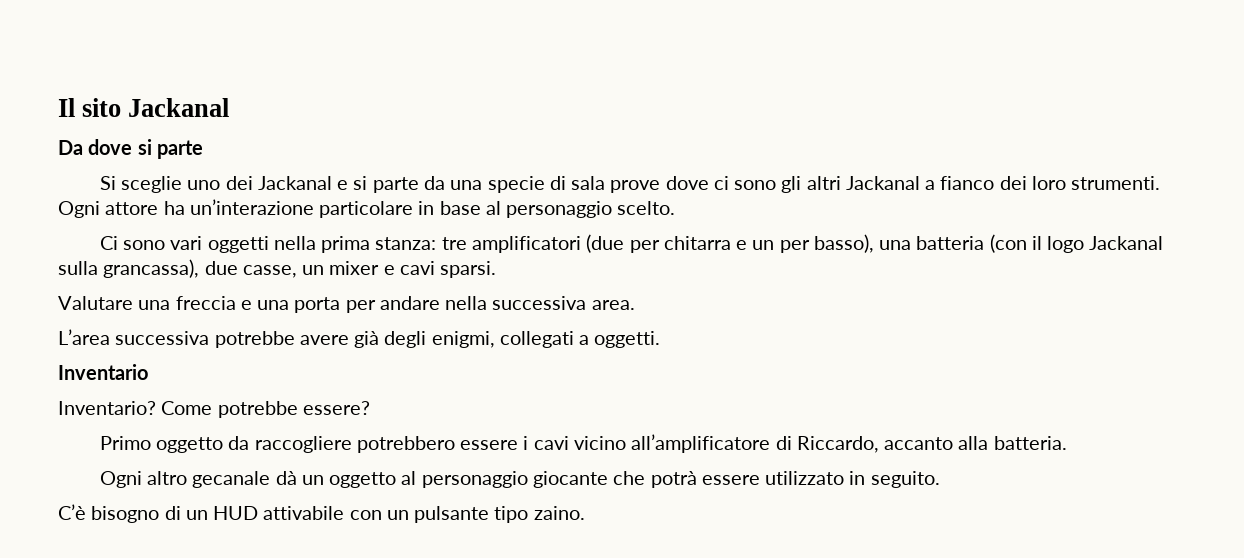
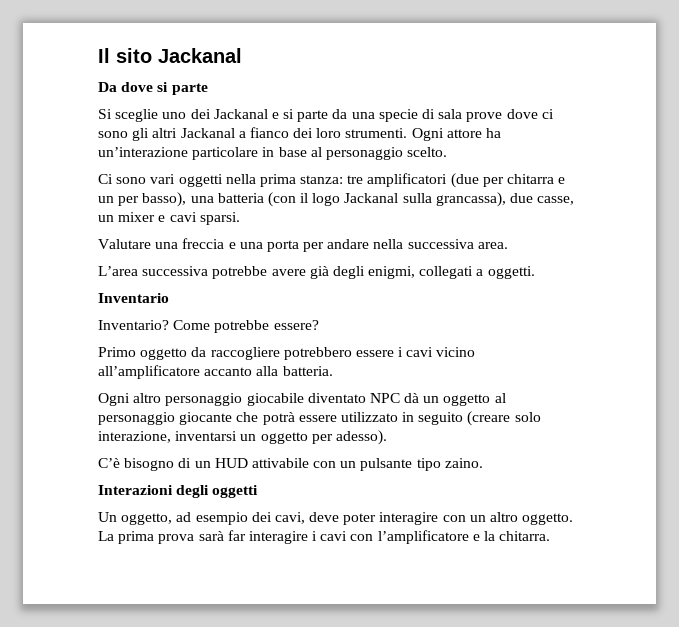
- Primo oggetto da raccogliere potrebbero essere i cavi vicino all’amplificatore di Riccardo, accanto alla batteria.
+ Primo oggetto da raccogliere potrebbero essere i cavi vicino all’amplificatore accanto alla batteria.
- Ogni altro gecanale dà un oggetto al personaggio giocante che potrà essere utilizzato in seguito.
+ Ogni altro personaggio giocabile diventato NPC dà un oggetto al personaggio giocante che potrà essere utilizzato in seguito (creare solo interazione, inventarsi un oggetto per adesso).
+ Interazioni degli oggetti
+ Un oggetto, ad esempio dei cavi, deve poter interagire con un altro oggetto. La prima prova sarà far interagire i cavi con l’amplificatore e la chitarra.

